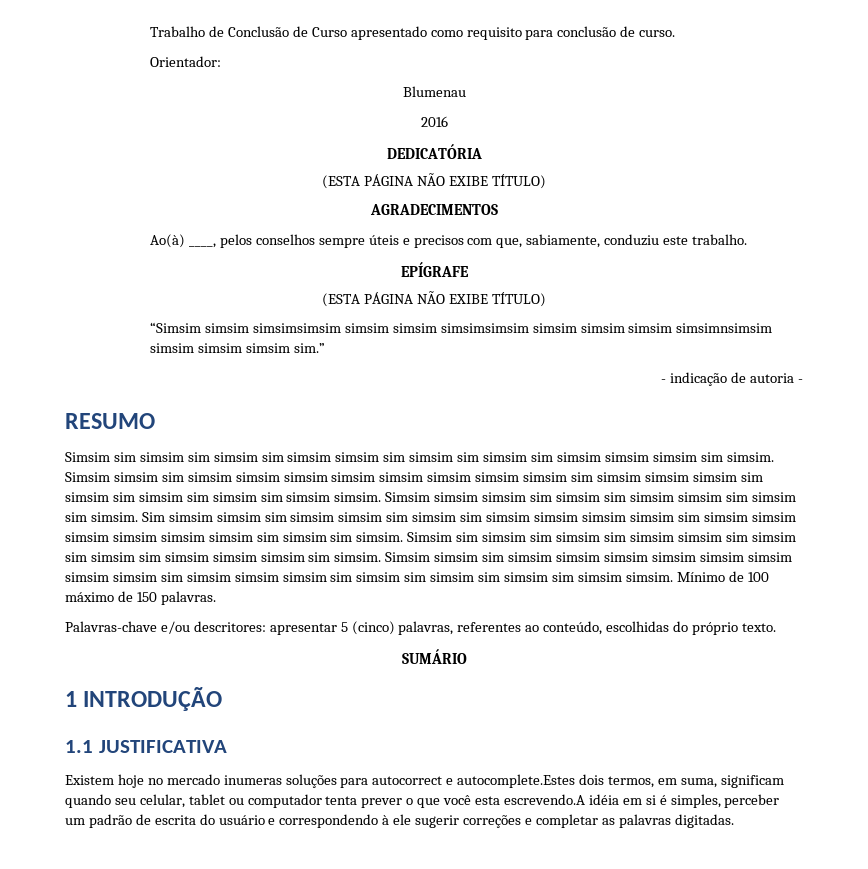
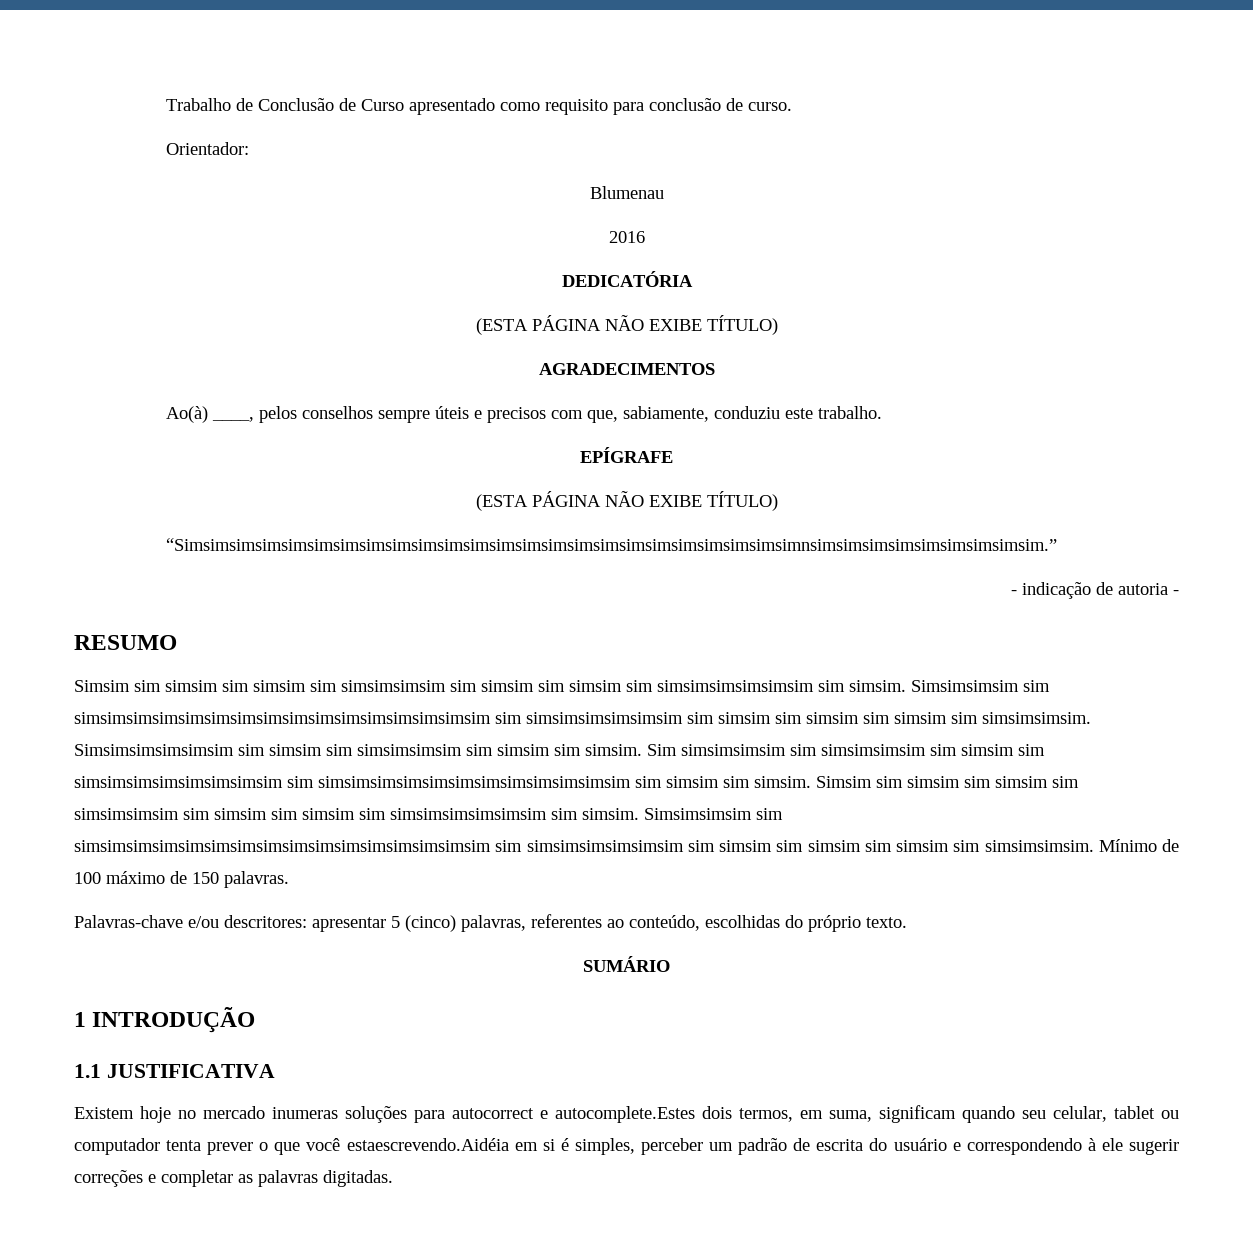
- “Simsim simsim simsimsimsim simsim simsim simsimsimsim simsim simsim simsim simsimnsimsim simsim simsim simsim sim.”
+ “Simsimsimsimsimsimsimsimsimsimsimsimsimsimsimsimsimsimsimsimsimsimsimsimnsimsimsimsimsimsimsimsimsim.”
- Simsim sim simsim sim simsim sim simsim simsim sim simsim sim simsim sim simsim simsim simsim sim simsim. Simsim simsim sim simsim simsim simsim simsim simsim simsim simsim simsim sim simsim simsim simsim sim simsim sim simsim sim simsim sim simsim simsim. Simsim simsim simsim sim simsim sim simsim simsim sim simsim sim simsim.
+ Simsim sim simsim sim simsim sim simsimsimsim sim simsim sim simsim sim simsimsimsimsimsim sim simsim. Simsimsimsim sim simsimsimsimsimsimsimsimsimsimsimsimsimsimsimsim sim simsimsimsimsimsim sim simsim sim simsim sim simsim sim simsimsimsim. Simsimsimsimsimsim sim simsim sim simsimsimsim sim simsim sim simsim.
- Sim simsim simsim sim simsim simsim sim simsim sim simsim simsim simsim simsim sim simsim simsim simsim simsim simsim simsim sim simsim sim simsim. Simsim sim simsim sim simsim sim simsim simsim sim simsim sim simsim sim simsim simsim simsim sim simsim. Simsim simsim sim simsim simsim simsim simsim simsim simsim simsim simsim sim simsim simsim simsim sim simsim sim simsim sim simsim sim simsim simsim.
+ Sim simsimsimsim sim simsimsimsim sim simsim sim simsimsimsimsimsimsimsim sim simsimsimsimsimsimsimsimsimsimsimsim sim simsim sim simsim. Simsim sim simsim sim simsim sim simsimsimsim sim simsim sim simsim sim simsimsimsimsimsim sim simsim. Simsimsimsim sim simsimsimsimsimsimsimsimsimsimsimsimsimsimsimsim sim simsimsimsimsimsim sim simsim sim simsim sim simsim sim simsimsimsim.
- Existem hoje no mercado inumeras soluções para autocorrect e autocomplete.Estes dois termos, em suma, significam quando seu celular, tablet ou computador tenta prever o que você esta escrevendo.A idéia em si é simples, perceber um padrão de escrita do usuário e correspondendo à ele sugerir correções e completar as palavras digitadas.
+ Existem hoje no mercado inumeras soluções para autocorrect e autocomplete.Estes dois termos, em suma, significam quando seu celular, tablet ou computador tenta prever o que você estaescrevendo.Aidéia em si é simples, perceber um padrão de escrita do usuário e correspondendo à ele sugerir correções e completar as palavras digitadas.

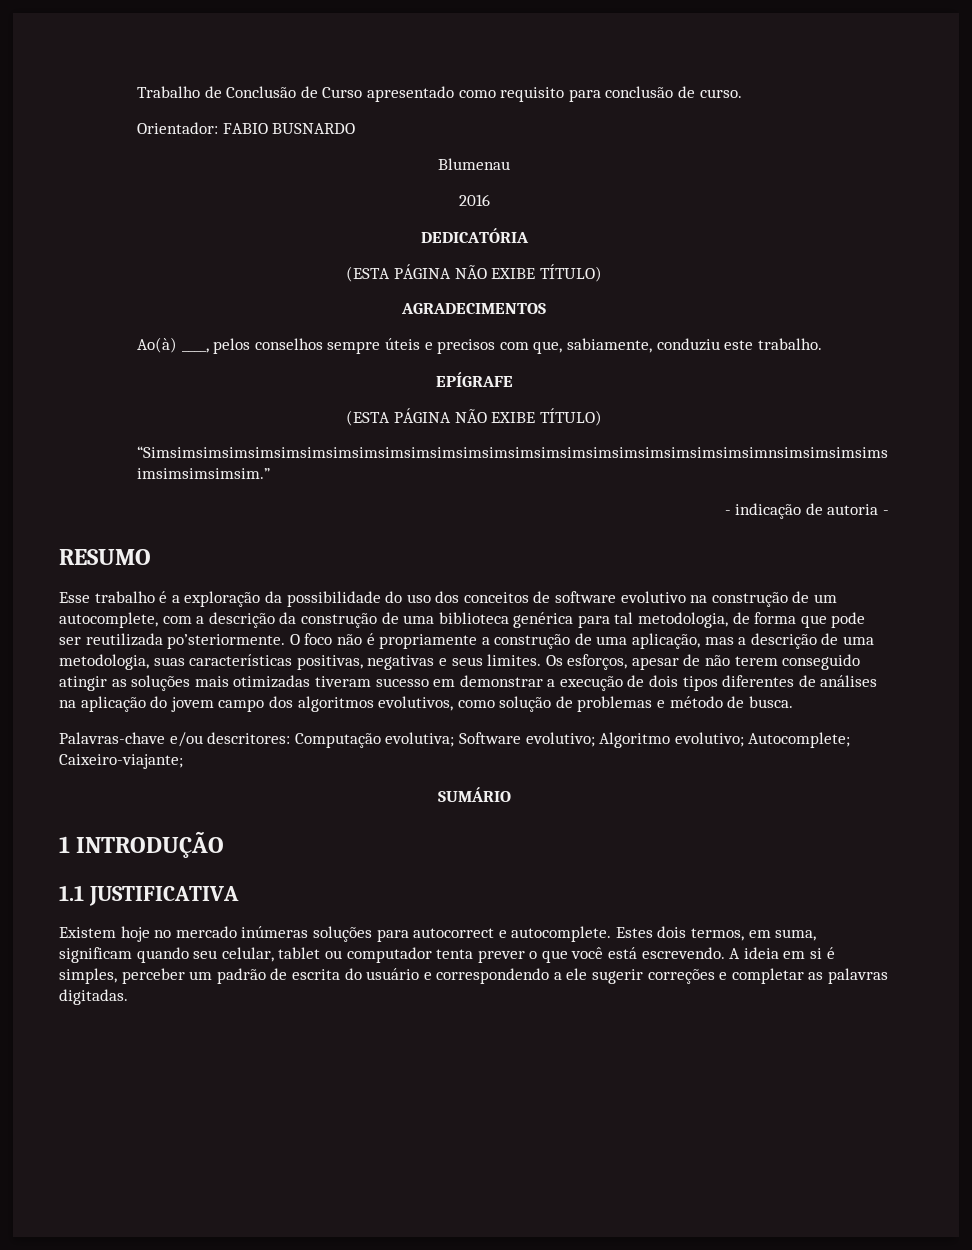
- Orientador:
+ Orientador: FABIO BUSNARDO
- Simsim sim simsim sim simsim sim simsimsimsim sim simsim sim simsim sim simsimsimsimsimsim sim simsim. Simsimsimsim sim simsimsimsimsimsimsimsimsimsimsimsimsimsimsimsim sim simsimsimsimsimsim sim simsim sim simsim sim simsim sim simsimsimsim. Simsimsimsimsimsim sim simsim sim simsimsimsim sim simsim sim simsim. Sim simsimsimsim sim simsimsimsim sim simsim sim simsimsimsimsimsimsimsim sim simsimsimsimsimsimsimsimsimsimsimsim sim simsim sim simsim. Simsim sim simsim sim simsim sim simsimsimsim sim simsim sim simsim sim simsimsimsimsimsim sim simsim. Simsimsimsim sim simsimsimsimsimsimsimsimsimsimsimsimsimsimsimsim sim simsimsimsimsimsim sim simsim sim simsim sim simsim sim simsimsimsim. Mínimo de 100 máximo de 150 palavras.
- Palavras-chave e/ou descritores: apresentar 5 (cinco) palavras, referentes ao conteúdo, escolhidas do próprio texto.
+ Esse trabalho é a exploração da possibilidade do uso dos conceitos de software evolutivo na construção de um autocomplete, com a descrição da construção de uma biblioteca genérica para tal metodologia, de forma que pode ser reutilizada po’steriormente. O foco não é propriamente a construção de uma aplicação, mas a descrição de uma metodologia, suas características positivas, negativas e seus limites. Os esforços, apesar de não terem conseguido atingir as soluções mais otimizadas tiveram sucesso em demonstrar a execução de dois tipos diferentes de análises na aplicação do jovem campo dos algoritmos evolutivos, como solução de problemas e método de busca.
+ Palavras-chave e/ou descritores: Computação evolutiva; Software evolutivo; Algoritmo evolutivo; Autocomplete; Caixeiro-viajante;
- Existem hoje no mercado inumeras soluções para autocorrect e autocomplete.Estes dois termos, em suma, significam quando seu celular, tablet ou computador tenta prever o que você estaescrevendo.Aidéia em si é simples, perceber um padrão de escrita do usuário e correspondendo à ele sugerir correções e completar as palavras digitadas.
+ Existem hoje no mercado inúmeras soluções para autocorrect e autocomplete. Estes dois termos, em suma, significam quando seu celular, tablet ou computador tenta prever o que você está escrevendo. A ideia em si é simples, perceber um padrão de escrita do usuário e correspondendo a ele sugerir correções e completar as palavras digitadas.

